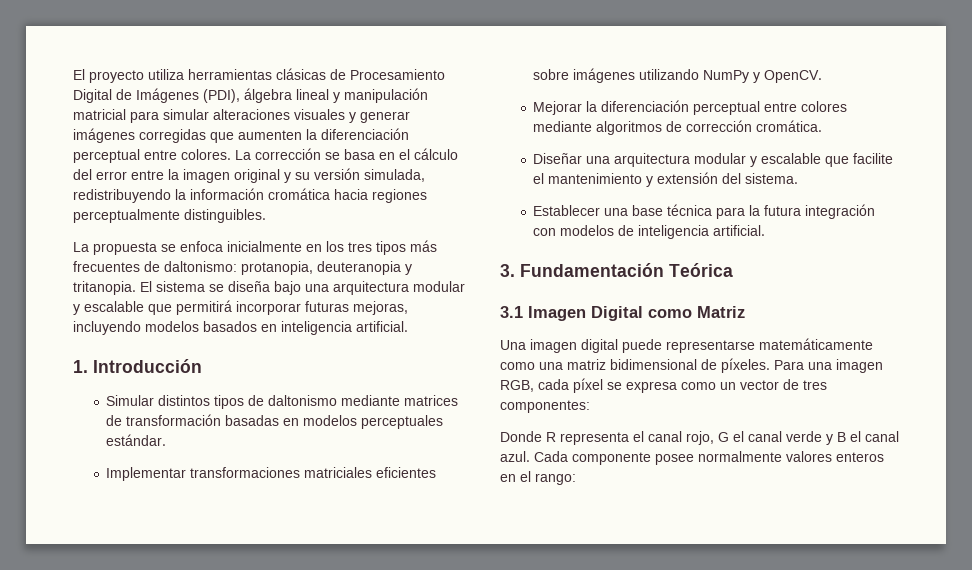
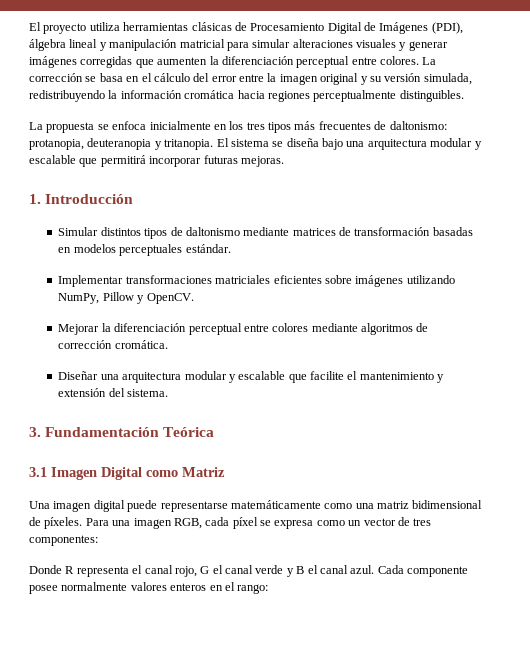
- El sistema se diseña bajo una arquitectura modular y escalable que permitirá incorporar futuras mejoras, incluyendo modelos basados en inteligencia artificial.
+ El sistema se diseña bajo una arquitectura modular y escalable que permitirá incorporar futuras mejoras.
- Implementar transformaciones matriciales eficientes sobre imágenes utilizando NumPy y OpenCV.
+ Implementar transformaciones matriciales eficientes sobre imágenes utilizando NumPy, Pillow y OpenCV.
- Establecer una base técnica para la futura integración con modelos de inteligencia artificial.

